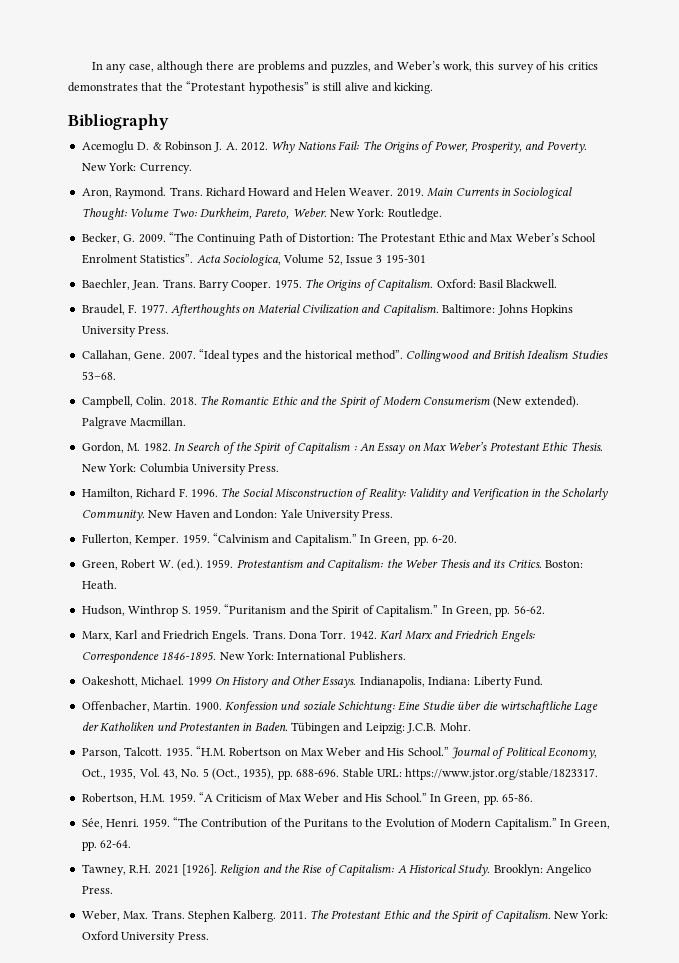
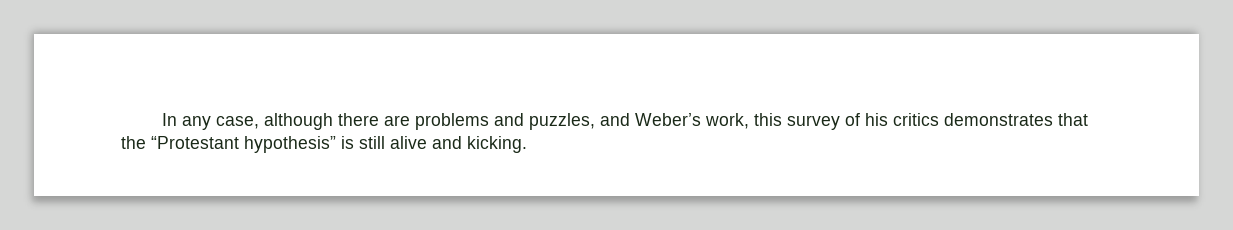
- Bibliography
- Acemoglu D. & Robinson J. A. 2012. Why Nations Fail: The Origins of Power, Prosperity, and Poverty. New York: Currency.
- Aron, Raymond. Trans. Richard Howard and Helen Weaver. 2019. Main Currents in Sociological Thought: Volume Two: Durkheim, Pareto, Weber. New York: Routledge.
- Becker, G. 2009. “The Continuing Path of Distortion: The Protestant Ethic and Max Weber’s School Enrolment Statistics”. Acta Sociologica, Volume 52, Issue 3 195-301
- Baechler, Jean. Trans. Barry Cooper. 1975. The Origins of Capitalism. Oxford: Basil Blackwell.
- Braudel, F. 1977. Afterthoughts on Material Civilization and Capitalism. Baltimore: Johns Hopkins University Press.
- Callahan, Gene. 2007. “Ideal types and the historical method”. Collingwood and British Idealism Studies 53–68.
- Campbell, Colin. 2018. The Romantic Ethic and the Spirit of Modern Consumerism (New extended). Palgrave Macmillan.
- Gordon, M. 1982. In Search of the Spirit of Capitalism : An Essay on Max Weber’s Protestant Ethic Thesis. New York: Columbia University Press.
- Hamilton, Richard F. 1996. The Social Misconstruction of Reality: Validity and Verification in the Scholarly Community. New Haven and London: Yale University Press.
- Fullerton, Kemper. 1959. “Calvinism and Capitalism.” In Green, pp. 6-20.
- Green, Robert W. (ed.). 1959. Protestantism and Capitalism: the Weber Thesis and its Critics. Boston: Heath.
- Hudson, Winthrop S. 1959. “Puritanism and the Spirit of Capitalism.” In Green, pp. 56-62.
- Marx, Karl and Friedrich Engels. Trans. Dona Torr. 1942. Karl Marx and Friedrich Engels: Correspondence 1846-1895. New York: International Publishers.
- Oakeshott, Michael. 1999 On History and Other Essays. Indianapolis, Indiana: Liberty Fund.
- Offenbacher, Martin. 1900. Konfession und soziale Schichtung: Eine Studie über die wirtschaftliche Lage der Katholiken und Protestanten in Baden. Tübingen and Leipzig: J.C.B. Mohr.
- Parson, Talcott. 1935. “H.M. Robertson on Max Weber and His School.” Journal of Political Economy, Oct., 1935, Vol. 43, No. 5 (Oct., 1935), pp. 688-696. Stable URL: https://www.jstor.org/stable/1823317.
- Robertson, H.M. 1959. “A Criticism of Max Weber and His School.” In Green, pp. 65-86.
- Sée, Henri. 1959. “The Contribution of the Puritans to the Evolution of Modern Capitalism.” In Green, pp. 62-64.
- Tawney, R.H. 2021 [1926]. Religion and the Rise of Capitalism: A Historical Study. Brooklyn: Angelico Press.
- Weber, Max. Trans. Stephen Kalberg. 2011. The Protestant Ethic and the Spirit of Capitalism. New York: Oxford University Press.

